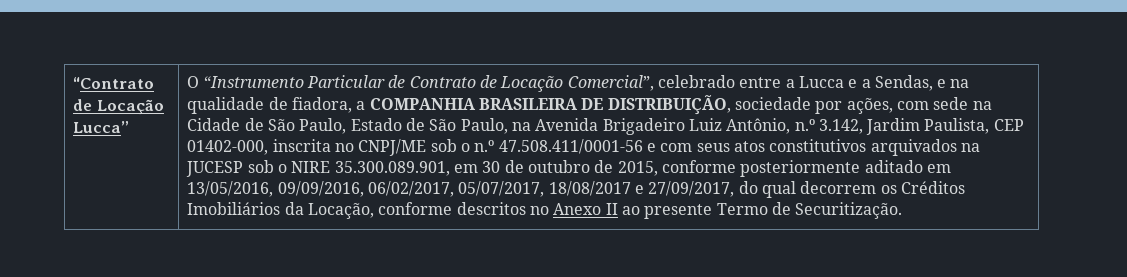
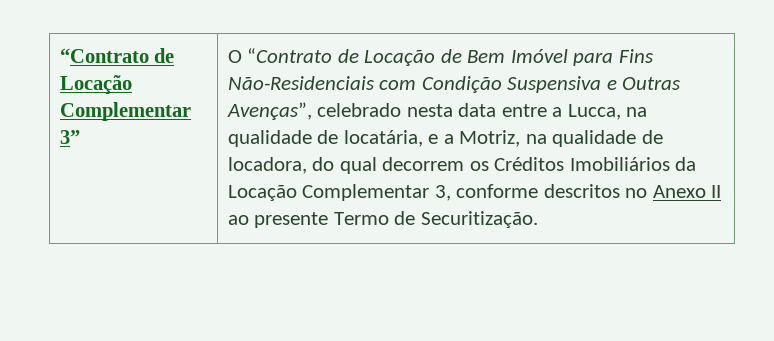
- “Contrato de Locação Lucca”
+ “Contrato de Locação Complementar 3”
- O “Instrumento Particular de Contrato de Locação Comercial”, celebrado entre a Lucca e a Sendas, e na qualidade de fiadora, a COMPANHIA BRASILEIRA DE DISTRIBUIÇÃO, sociedade por ações, com sede na Cidade de São Paulo, Estado de São Paulo, na Avenida Brigadeiro Luiz Antônio, n.º 3.142, Jardim Paulista, CEP 01402-000, inscrita no CNPJ/ME sob o n.º 47.508.411/0001-56 e com seus atos constitutivos arquivados na JUCESP sob o NIRE 35.300.089.901, em 30 de outubro de 2015, conforme posteriormente aditado em 13/05/2016, 09/09/2016, 06/02/2017, 05/07/2017, 18/08/2017 e 27/09/2017, do qual decorrem os Créditos Imobiliários da Locação, conforme descritos no Anexo II ao presente Termo de Securitização.
+ O “Contrato de Locação de Bem Imóvel para Fins Não-Residenciais com Condição Suspensiva e Outras Avenças”, celebrado nesta data entre a Lucca, na qualidade de locatária, e a Motriz, na qualidade de locadora, do qual decorrem os Créditos Imobiliários da Locação Complementar 3, conforme descritos no Anexo II ao presente Termo de Securitização.

